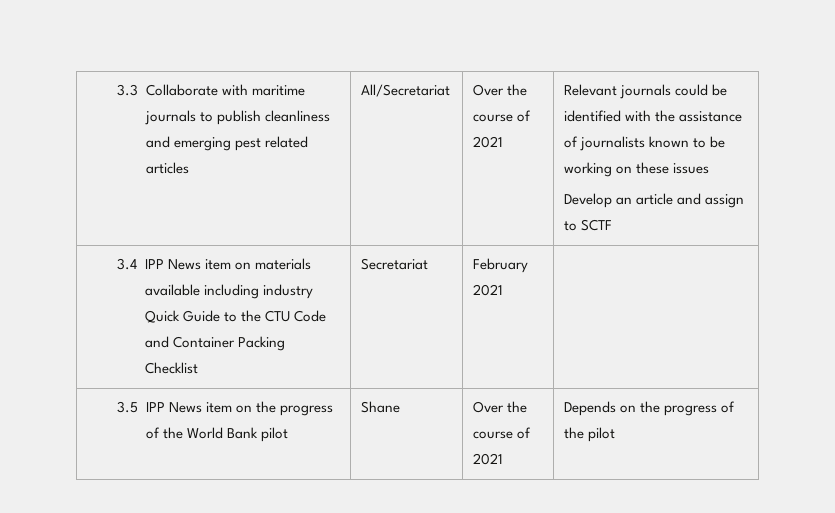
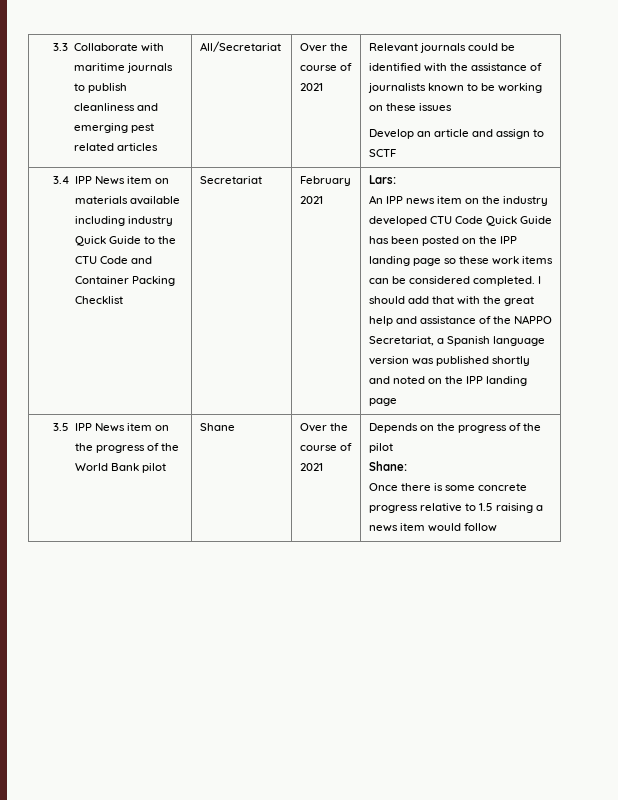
+ Lars:
+ An IPP news item on the industry developed CTU Code Quick Guide has been posted on the IPP landing page so these work items can be considered completed. I should add that with the great help and assistance of the NAPPO Secretariat, a Spanish language version was published shortly and noted on the IPP landing page
+ Shane:
+ Once there is some concrete progress relative to 1.5 raising a news item would follow

